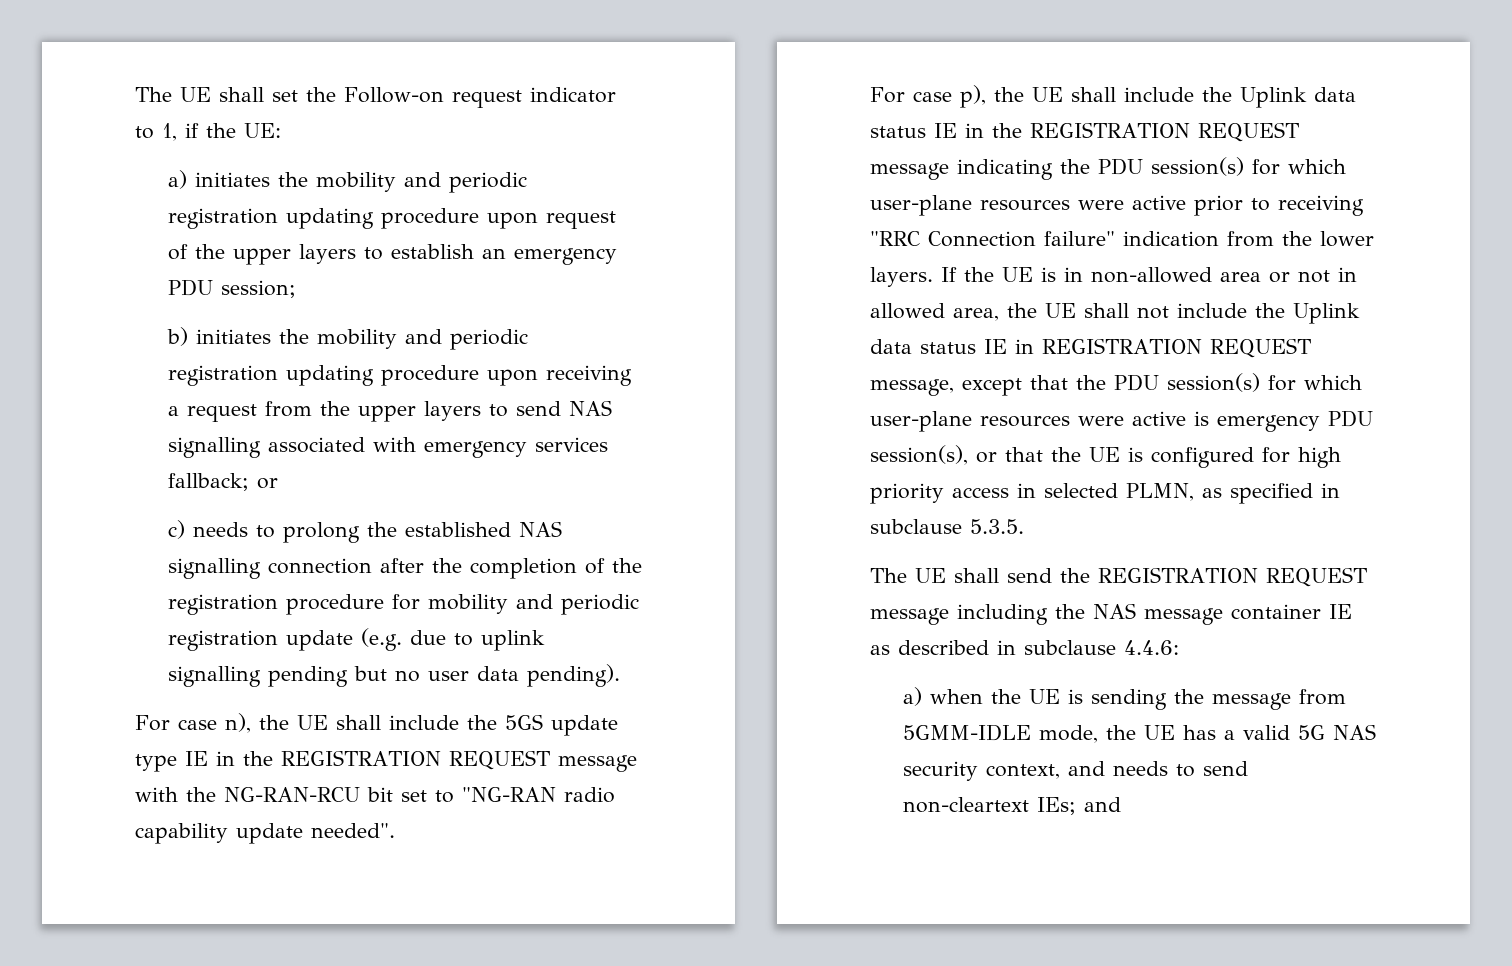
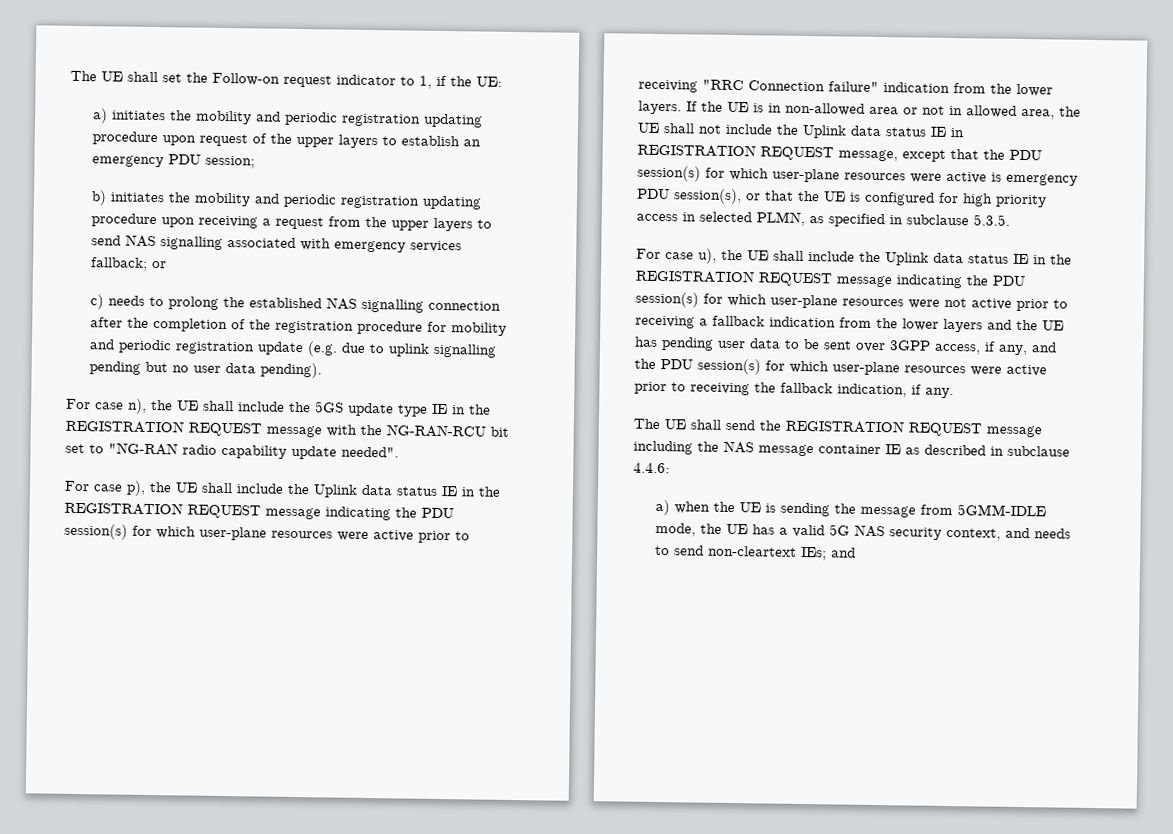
+ For case u), the UE shall include the Uplink data status IE in the REGISTRATION REQUEST message indicating the PDU session(s) for which user-plane resources were not active prior to receiving a fallback indication from the lower layers and the UE has pending user data to be sent over 3GPP access, if any, and the PDU session(s) for which user-plane resources were active prior to receiving the fallback indication, if any.

